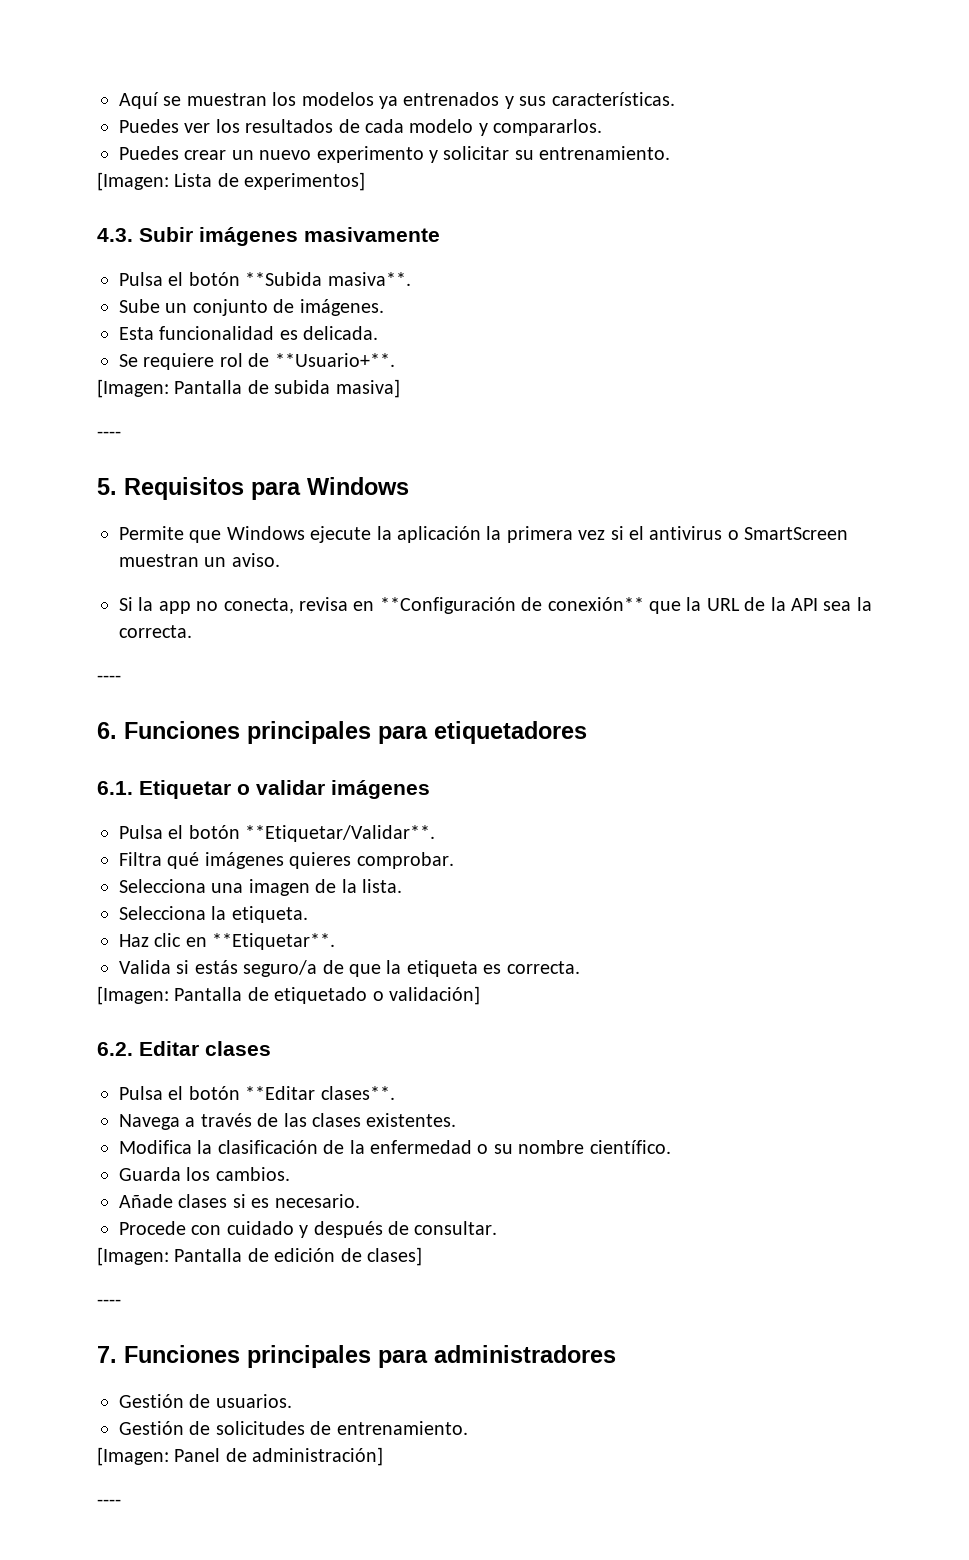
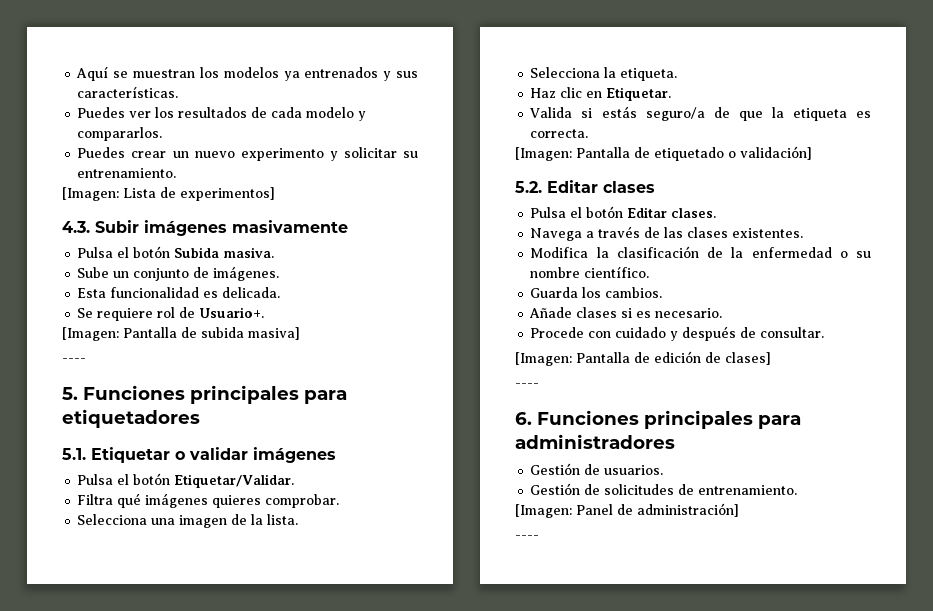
- Pulsa el botón **Subida masiva**.
+ Pulsa el botón Subida masiva.
- Se requiere rol de **Usuario+**.
+ Se requiere rol de Usuario+.
- 5. Requisitos para Windows
- Permite que Windows ejecute la aplicación la primera vez si el antivirus o SmartScreen muestran un aviso.
- Si la app no conecta, revisa en **Configuración de conexión** que la URL de la API sea la correcta.
- ----
- 6. Funciones principales para etiquetadores
+ 5. Funciones principales para etiquetadores
- 6.1. Etiquetar o validar imágenes
+ 5.1. Etiquetar o validar imágenes
- Pulsa el botón **Etiquetar/Validar**.
+ Pulsa el botón Etiquetar/Validar.
- Haz clic en **Etiquetar**.
+ Haz clic en Etiquetar.
- 6.2. Editar clases
+ 5.2. Editar clases
- Pulsa el botón **Editar clases**.
+ Pulsa el botón Editar clases.
- 7. Funciones principales para administradores
+ 6. Funciones principales para administradores

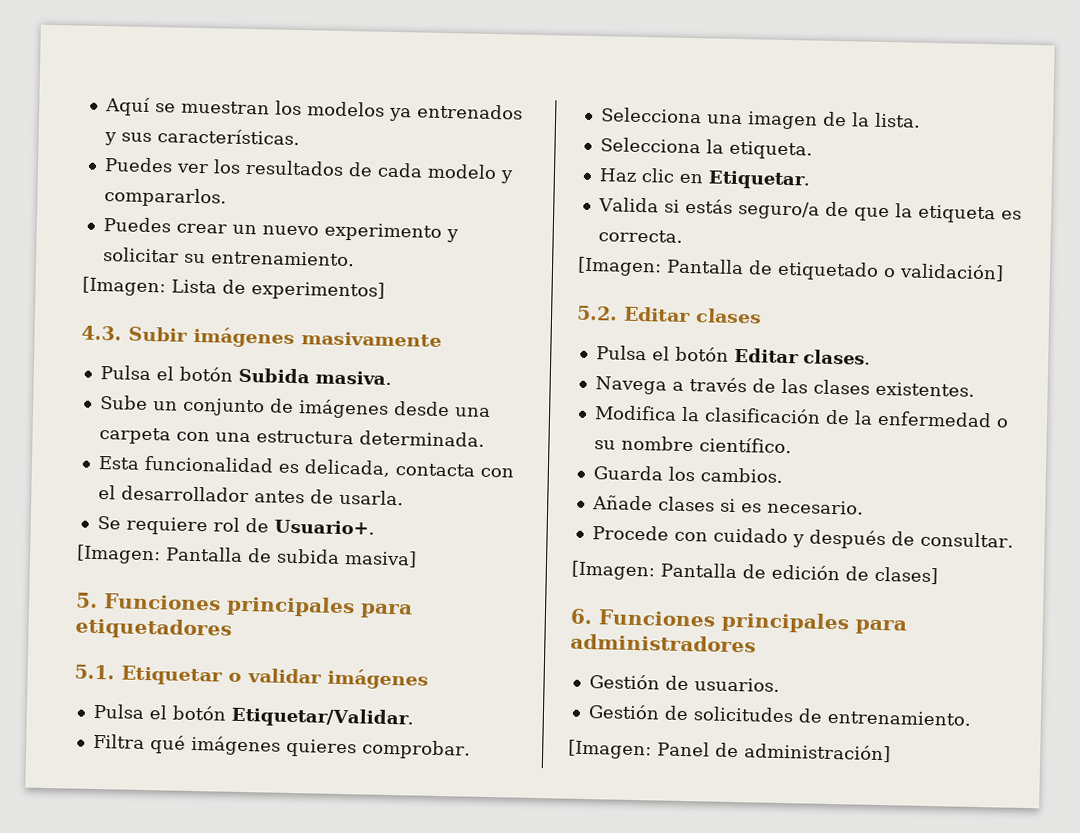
- Sube un conjunto de imágenes.
- Esta funcionalidad es delicada.
+ Sube un conjunto de imágenes desde una carpeta con una estructura determinada.
+ Esta funcionalidad es delicada, contacta con el desarrollador antes de usarla.
  [Imagen: Pantalla de subida masiva]
- ----
  [Imagen: Pantalla de edición de clases]
- ----
  [Imagen: Panel de administración]
- ----

